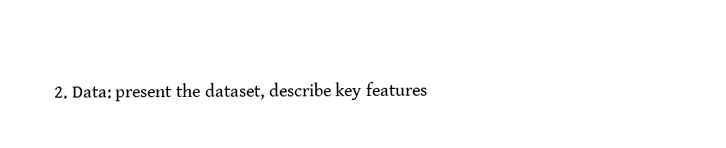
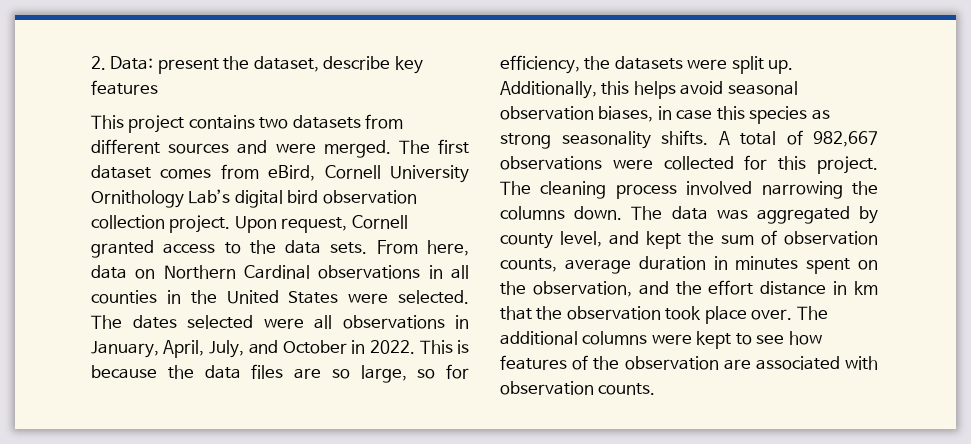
+ This project contains two datasets from different sources and were merged. The first dataset comes from eBird, Cornell University Ornithology Lab’s digital bird observation collection project. Upon request, Cornell granted access to the data sets. From here, data on Northern Cardinal observations in all counties in the United States were selected. The dates selected were all observations in January, April, July, and October in 2022. This is because the data files are so large, so for efficiency, the datasets were split up. Additionally, this helps avoid seasonal observation biases, in case this species as strong seasonality shifts. A total of 982,667 observations were collected for this project. The cleaning process involved narrowing the columns down. The data was aggregated by county level, and kept the sum of observation counts, average duration in minutes spent on the observation, and the effort distance in km that the observation took place over. The additional columns were kept to see how features of the observation are associated with observation counts.

